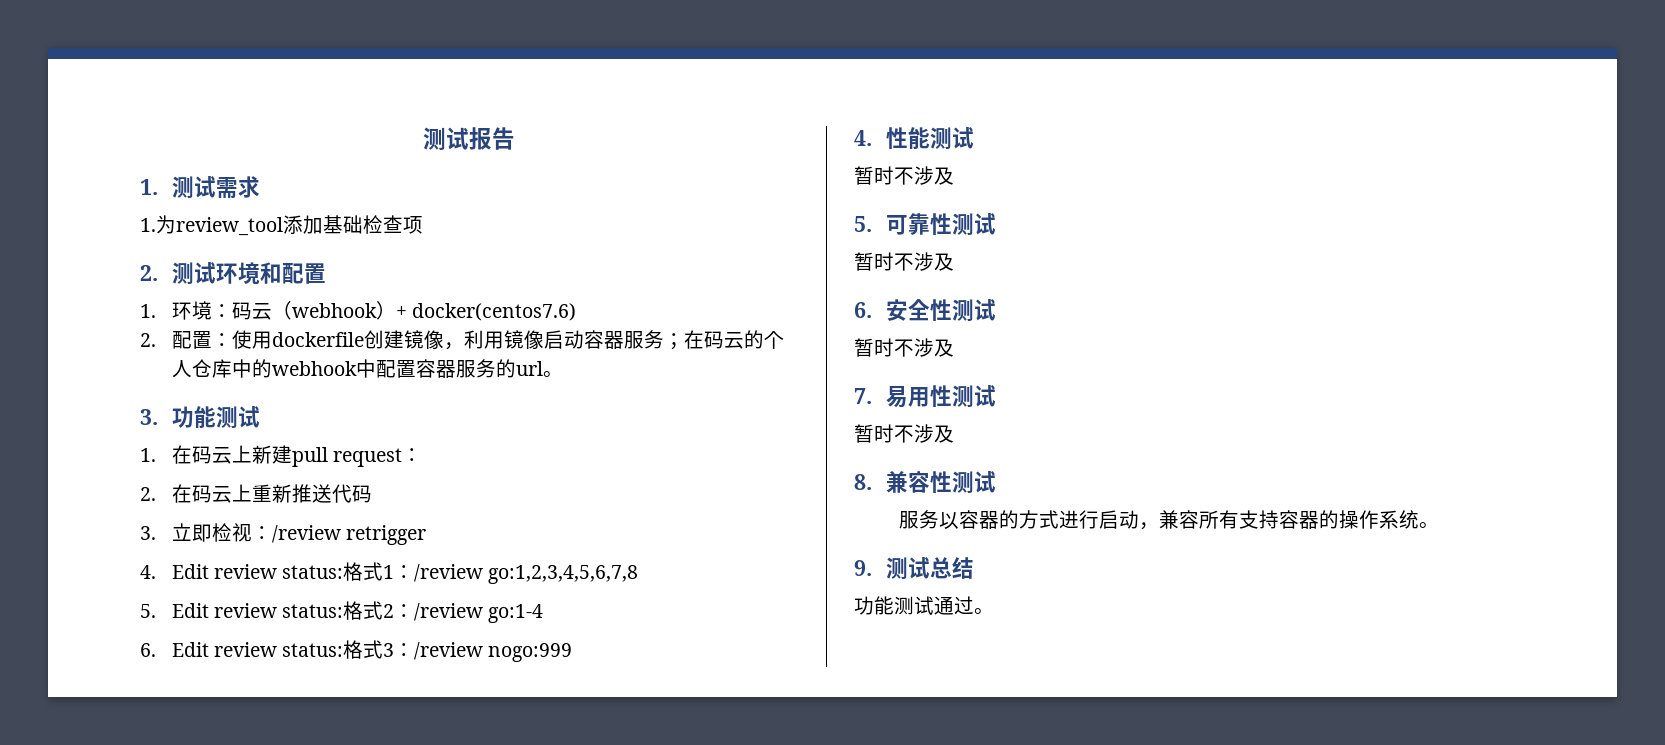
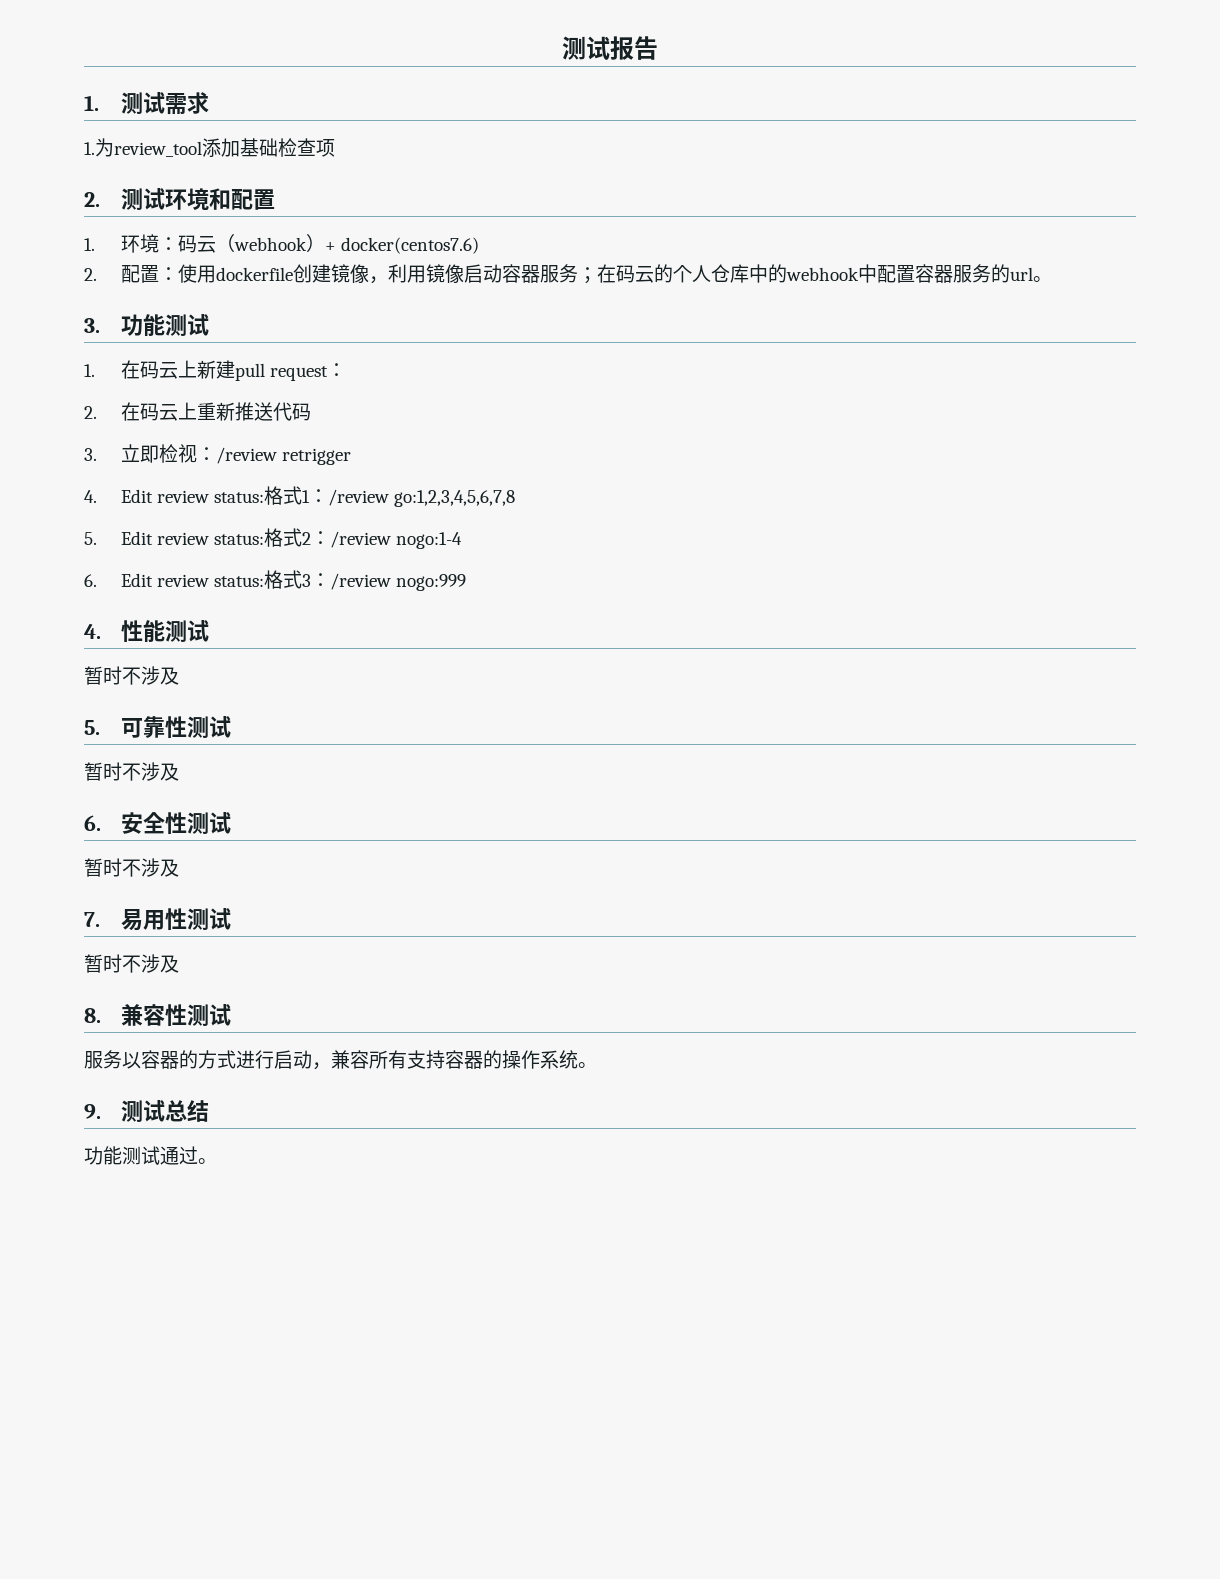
- 5. Edit review status:格式2：/review go:1-4
+ 5. Edit review status:格式2：/review nogo:1-4

